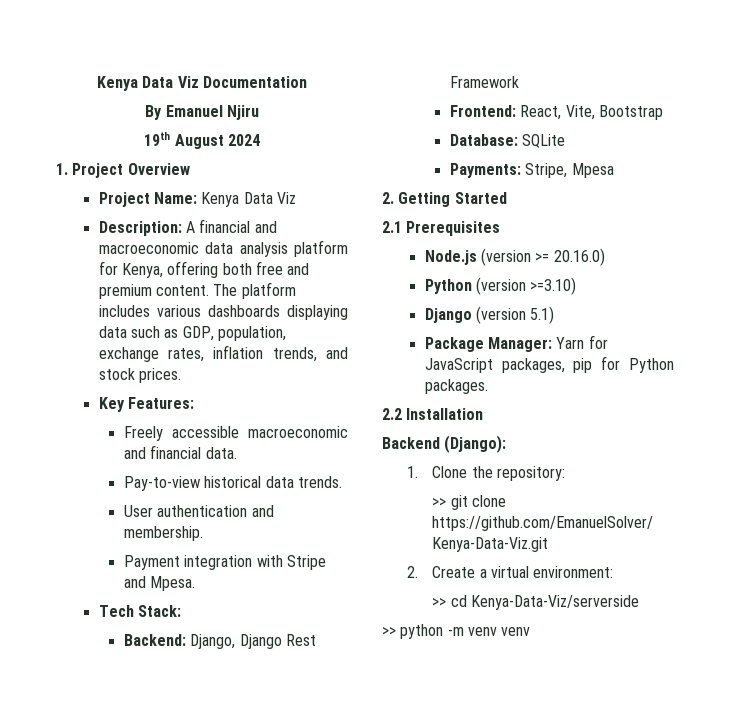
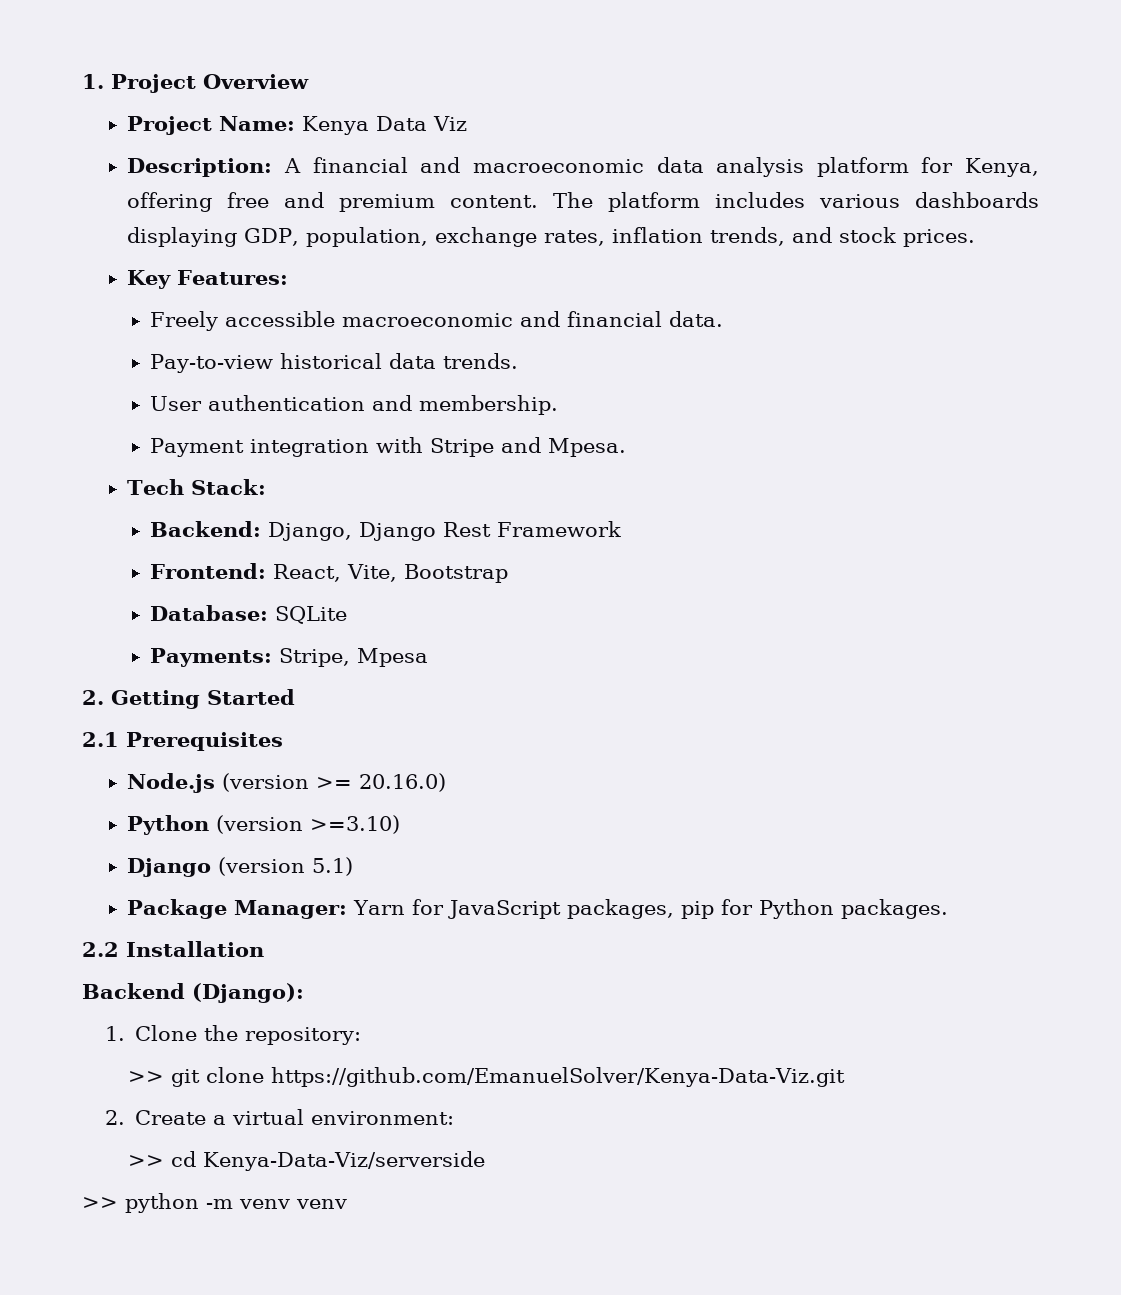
- Kenya Data Viz Documentation
- By Emanuel Njiru
- 19th August 2024
- Description: A financial and macroeconomic data analysis platform for Kenya, offering both free and premium content.
+ Description: A financial and macroeconomic data analysis platform for Kenya, offering free and premium content.
- The platform includes various dashboards displaying data such as GDP, population, exchange rates, inflation trends, and stock prices.
+ The platform includes various dashboards displaying GDP, population, exchange rates, inflation trends, and stock prices.

